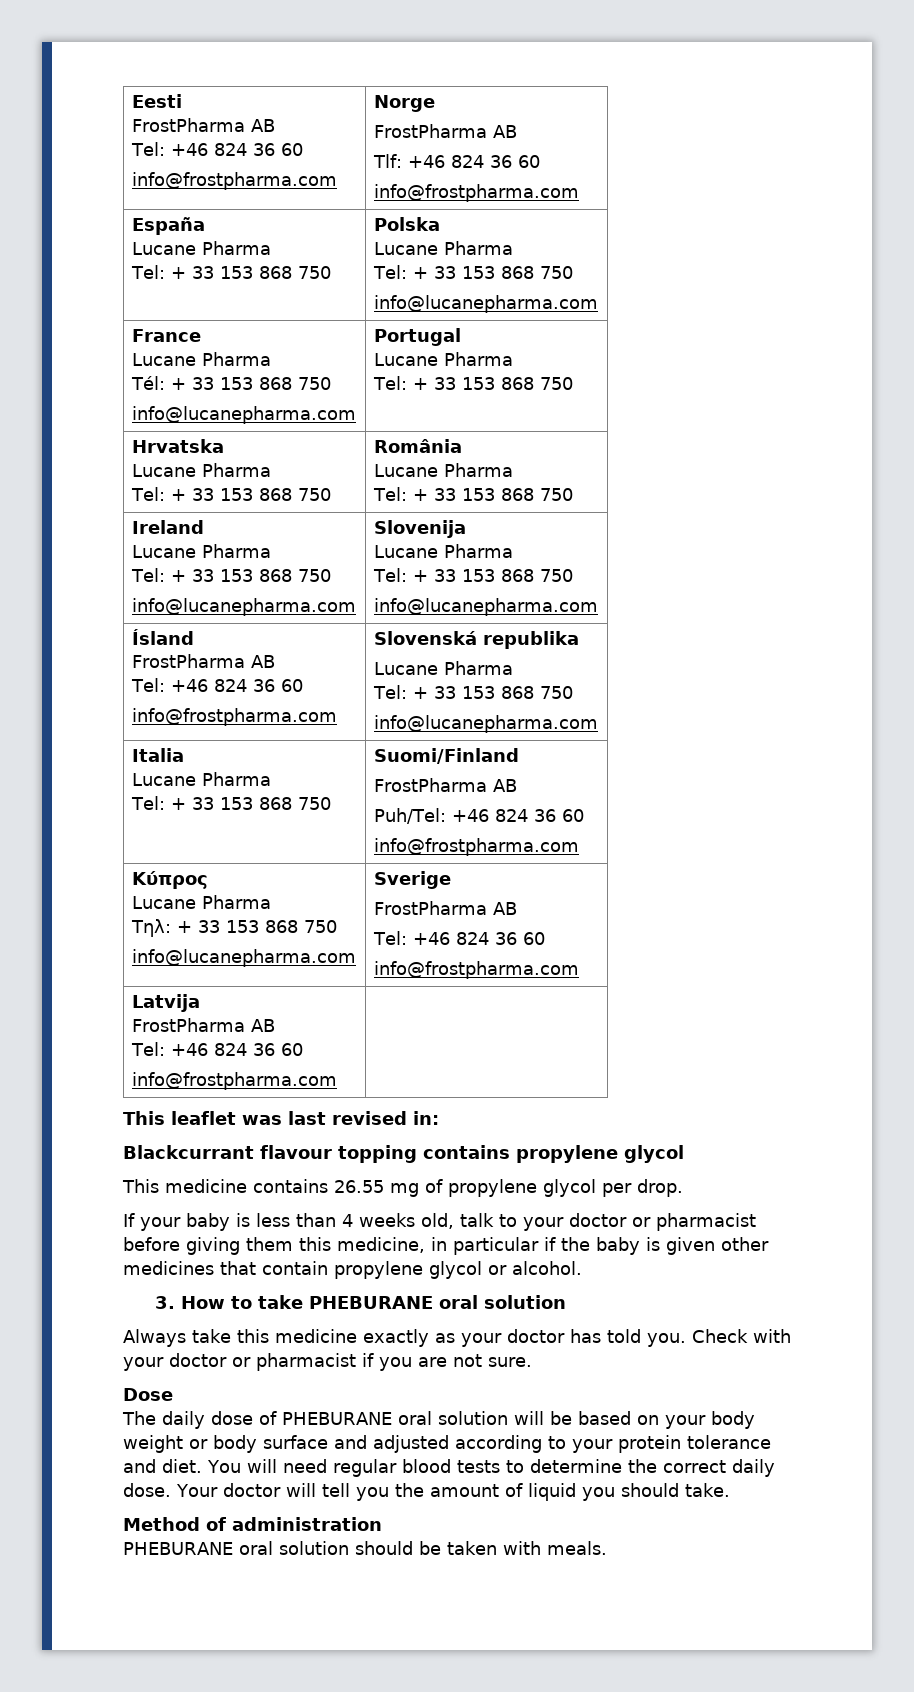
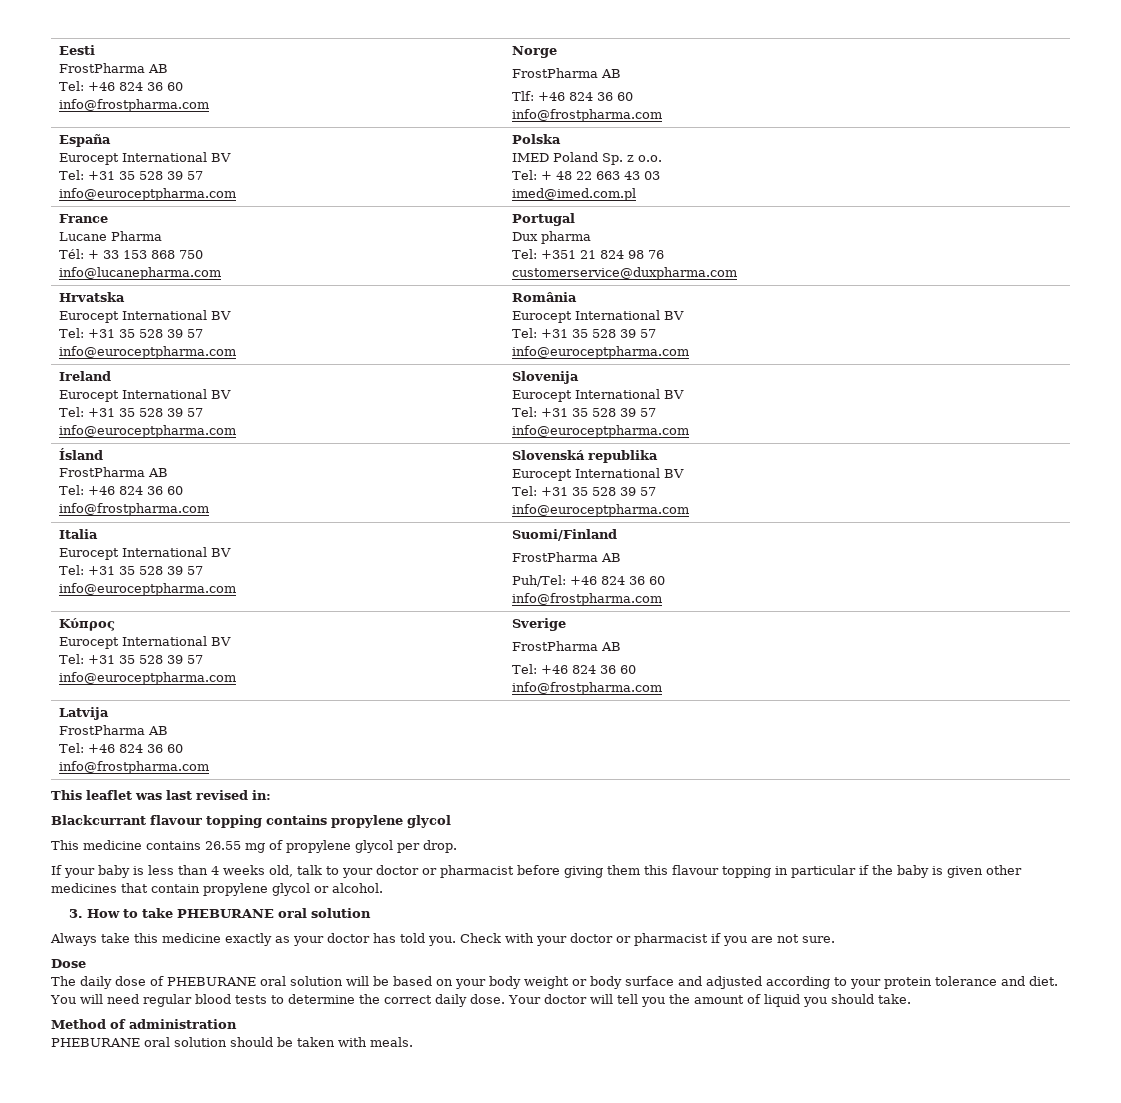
  España
- Lucane Pharma
- Tel: + 33 153 868 750 | Polska
- Lucane Pharma
- Tel: + 33 153 868 750
- info@lucanepharma.com
+ Eurocept International BV
+ Tel: +31 35 528 39 57
+ info@euroceptpharma.com | Polska
+ IMED Poland Sp. z o.o.
+ Tel: + 48 22 663 43 03
+ imed@imed.com.pl
  France
  Lucane Pharma
  Tél: + 33 153 868 750
  info@lucanepharma.com | Portugal
- Lucane Pharma
- Tel: + 33 153 868 750
+ Dux pharma
+ Tel: +351 21 824 98 76
+ customerservice@duxpharma.com
  Hrvatska
- Lucane Pharma
- Tel: + 33 153 868 750 | România
- Lucane Pharma
- Tel: + 33 153 868 750
+ Eurocept International BV
+ Tel: +31 35 528 39 57
+ info@euroceptpharma.com | România
+ Eurocept International BV
+ Tel: +31 35 528 39 57
+ info@euroceptpharma.com
  Ireland
- Lucane Pharma
- Tel: + 33 153 868 750
- info@lucanepharma.com | Slovenija
- Lucane Pharma
- Tel: + 33 153 868 750
- info@lucanepharma.com
+ Eurocept International BV
+ Tel: +31 35 528 39 57
+ info@euroceptpharma.com | Slovenija
+ Eurocept International BV
+ Tel: +31 35 528 39 57
+ info@euroceptpharma.com
  Ísland
  FrostPharma AB
  Tel: +46 824 36 60
  info@frostpharma.com | Slovenská republika
- Lucane Pharma
- Tel: + 33 153 868 750
- info@lucanepharma.com
+ Eurocept International BV
+ Tel: +31 35 528 39 57
+ info@euroceptpharma.com
  Italia
- Lucane Pharma
- Tel: + 33 153 868 750 | Suomi/Finland
+ Eurocept International BV
+ Tel: +31 35 528 39 57
+ info@euroceptpharma.com | Suomi/Finland
  Κύπρος
- Lucane Pharma
- Τηλ: + 33 153 868 750
- info@lucanepharma.com | Sverige
+ Eurocept International BV
+ Tel: +31 35 528 39 57
+ info@euroceptpharma.com | Sverige
- If your baby is less than 4 weeks old, talk to your doctor or pharmacist before giving them this medicine, in particular if the baby is given other medicines that contain propylene glycol or alcohol.
+ If your baby is less than 4 weeks old, talk to your doctor or pharmacist before giving them this flavour topping in particular if the baby is given other medicines that contain propylene glycol or alcohol.

